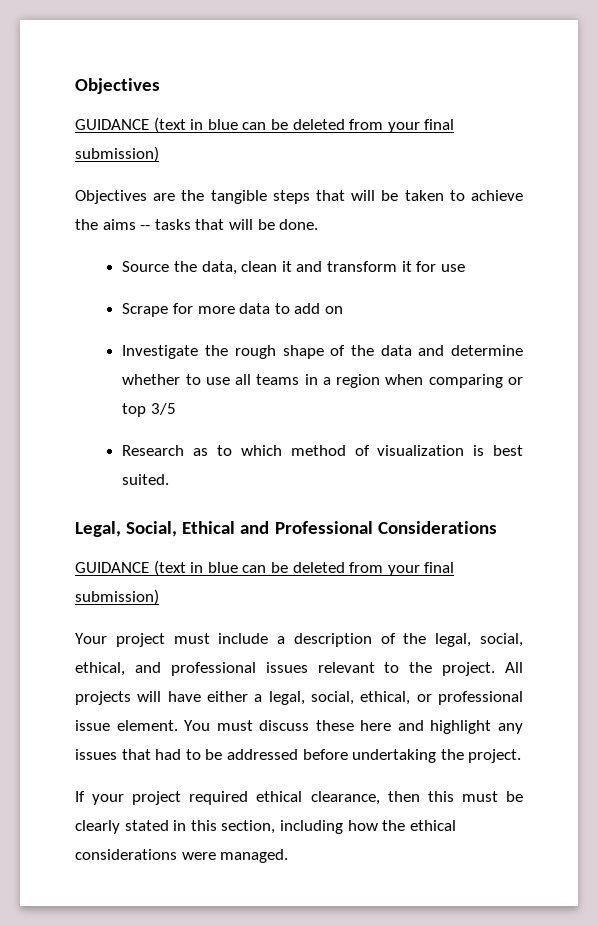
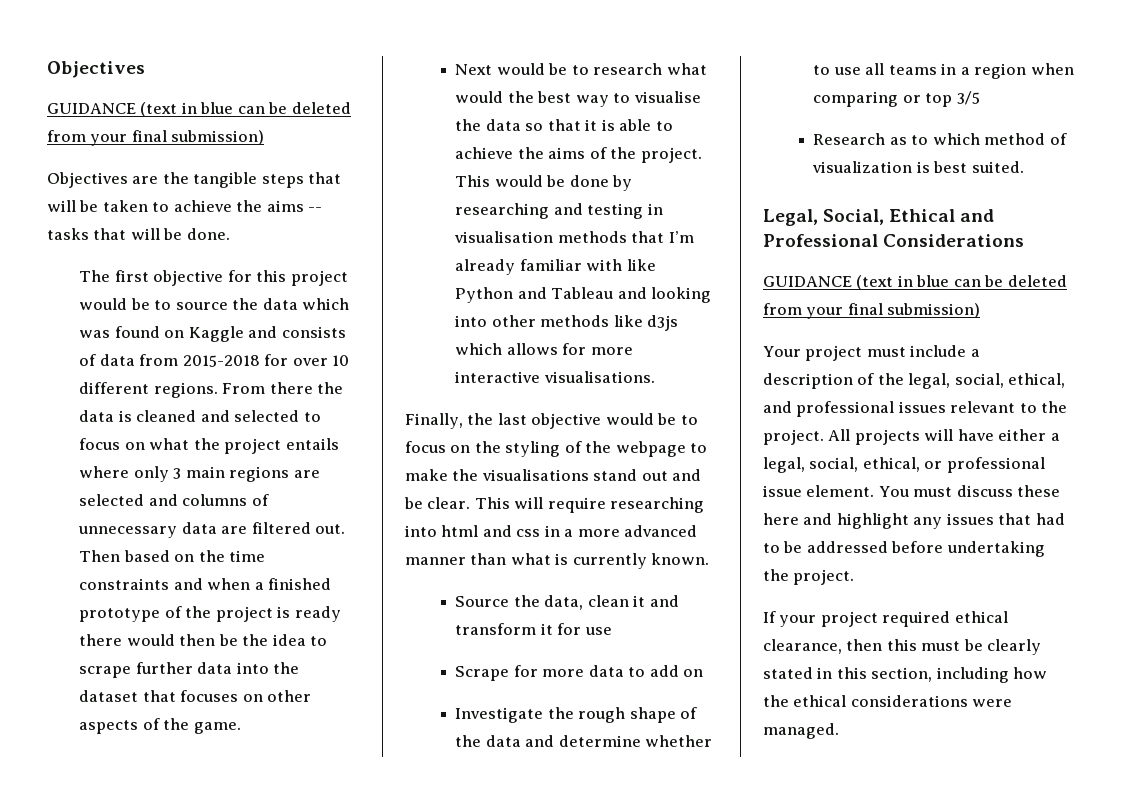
+ The first objective for this project would be to source the data which was found on Kaggle and consists of data from 2015-2018 for over 10 different regions. From there the data is cleaned and selected to focus on what the project entails where only 3 main regions are selected and columns of unnecessary data are filtered out. Then based on the time constraints and when a finished prototype of the project is ready there would then be the idea to scrape further data into the dataset that focuses on other aspects of the game.
+ Next would be to research what would the best way to visualise the data so that it is able to achieve the aims of the project. This would be done by researching and testing in visualisation methods that I’m already familiar with like Python and Tableau and looking into other methods like d3js which allows for more interactive visualisations.
+ Finally, the last objective would be to focus on the styling of the webpage to make the visualisations stand out and be clear. This will require researching into html and css in a more advanced manner than what is currently known.

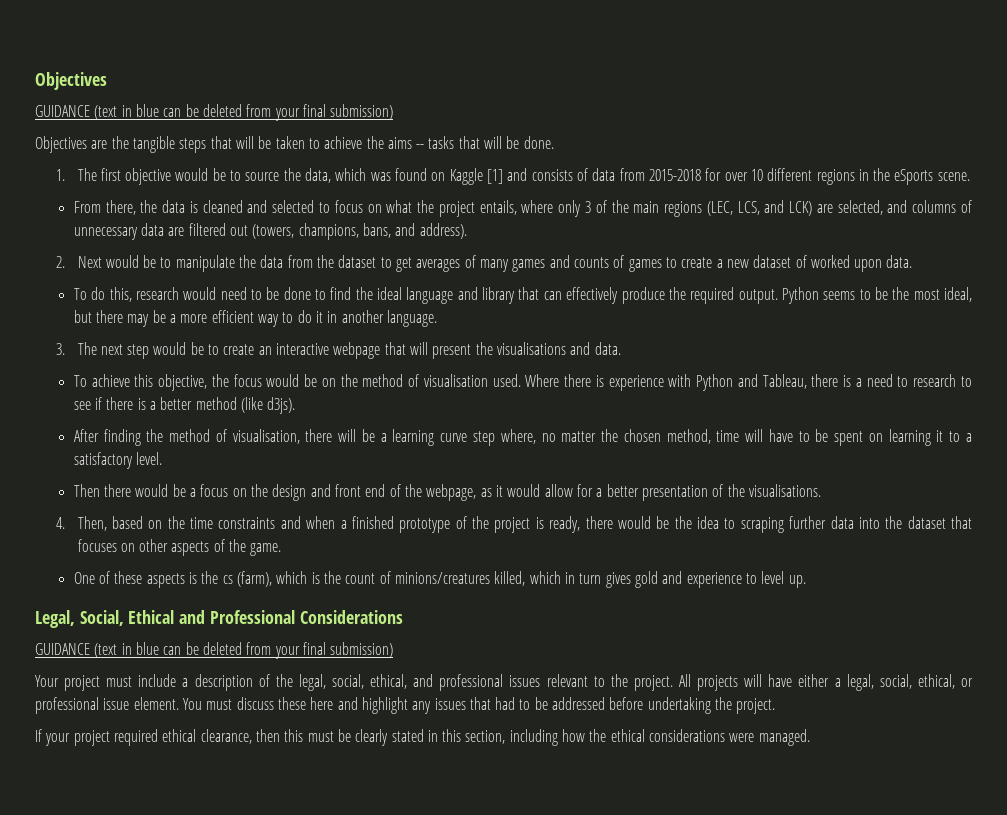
- The first objective for this project would be to source the data which was found on Kaggle and consists of data from 2015-2018 for over 10 different regions. From there the data is cleaned and selected to focus on what the project entails where only 3 main regions are selected and columns of unnecessary data are filtered out. Then based on the time constraints and when a finished prototype of the project is ready there would then be the idea to scrape further data into the dataset that focuses on other aspects of the game.
+ 1. The first objective would be to source the data, which was found on Kaggle [1] and consists of data from 2015-2018 for over 10 different regions in the eSports scene.
+ From there, the data is cleaned and selected to focus on what the project entails, where only 3 of the main regions (LEC, LCS, and LCK) are selected, and columns of unnecessary data are filtered out (towers, champions, bans, and address).
+ 2. Next would be to manipulate the data from the dataset to get averages of many games and counts of games to create a new dataset of worked upon data.
+ To do this, research would need to be done to find the ideal language and library that can effectively produce the required output. Python seems to be the most ideal, but there may be a more efficient way to do it in another language.
+ 3. The next step would be to create an interactive webpage that will present the visualisations and data.
+ To achieve this objective, the focus would be on the method of visualisation used. Where there is experience with Python and Tableau, there is a need to research to see if there is a better method (like d3js).
+ After finding the method of visualisation, there will be a learning curve step where, no matter the chosen method, time will have to be spent on learning it to a satisfactory level.
+ Then there would be a focus on the design and front end of the webpage, as it would allow for a better presentation of the visualisations.
+ 4. Then, based on the time constraints and when a finished prototype of the project is ready, there would be the idea to scraping further data into the dataset that focuses on other aspects of the game.
- Next would be to research what would the best way to visualise the data so that it is able to achieve the aims of the project. This would be done by researching and testing in visualisation methods that I’m already familiar with like Python and Tableau and looking into other methods like d3js which allows for more interactive visualisations.
- Finally, the last objective would be to focus on the styling of the webpage to make the visualisations stand out and be clear. This will require researching into html and css in a more advanced manner than what is currently known.
- Source the data, clean it and transform it for use
- Scrape for more data to add on
- Investigate the rough shape of the data and determine whether to use all teams in a region when comparing or top 3/5
- Research as to which method of visualization is best suited.
+ One of these aspects is the cs (farm), which is the count of minions/creatures killed, which in turn gives gold and experience to level up.

